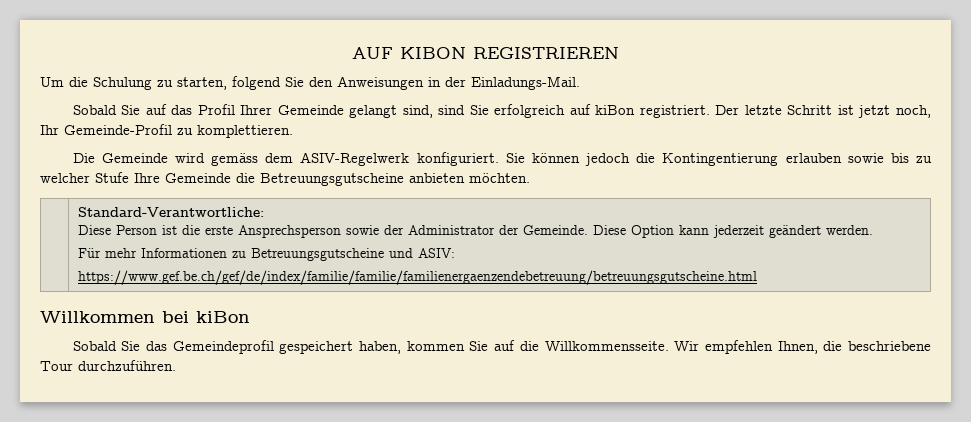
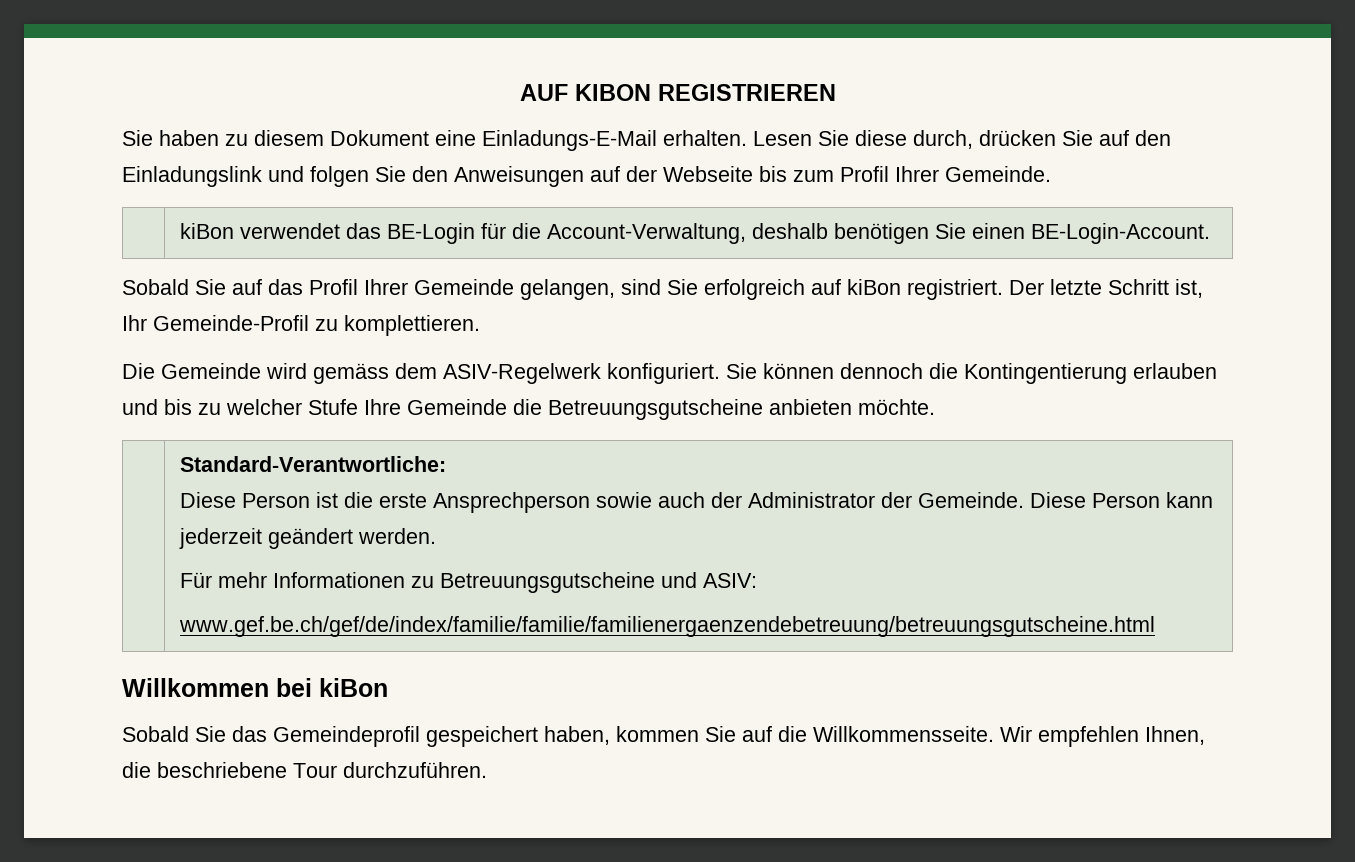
- Um die Schulung zu starten, folgend Sie den Anweisungen in der Einladungs-Mail.
+ Sie haben zu diesem Dokument eine Einladungs-E-Mail erhalten. Lesen Sie diese durch, drücken Sie auf den Einladungslink und folgen Sie den Anweisungen auf der Webseite bis zum Profil Ihrer Gemeinde.
+ | kiBon verwendet das BE-Login für die Account-Verwaltung, deshalb benötigen Sie einen BE-Login-Account.
- Sobald Sie auf das Profil Ihrer Gemeinde gelangt sind, sind Sie erfolgreich auf kiBon registriert.
+ Sobald Sie auf das Profil Ihrer Gemeinde gelangen, sind Sie erfolgreich auf kiBon registriert.
- Der letzte Schritt ist jetzt noch, Ihr Gemeinde-Profil zu komplettieren.
+ Der letzte Schritt ist, Ihr Gemeinde-Profil zu komplettieren.
- Sie können jedoch die Kontingentierung erlauben sowie bis zu welcher Stufe Ihre Gemeinde die Betreuungsgutscheine anbieten möchten.
+ Sie können dennoch die Kontingentierung erlauben und bis zu welcher Stufe Ihre Gemeinde die Betreuungsgutscheine anbieten möchte.
  | Standard-Verantwortliche:
- Diese Person ist die erste Ansprechsperson sowie der Administrator der Gemeinde. Diese Option kann jederzeit geändert werden.
+ Diese Person ist die erste Ansprechperson sowie auch der Administrator der Gemeinde. Diese Person kann jederzeit geändert werden.
  Für mehr Informationen zu Betreuungsgutscheine und ASIV:
- https://www.gef.be.ch/gef/de/index/familie/familie/familienergaenzendebetreuung/betreuungsgutscheine.html
+ www.gef.be.ch/gef/de/index/familie/familie/familienergaenzendebetreuung/betreuungsgutscheine.html

